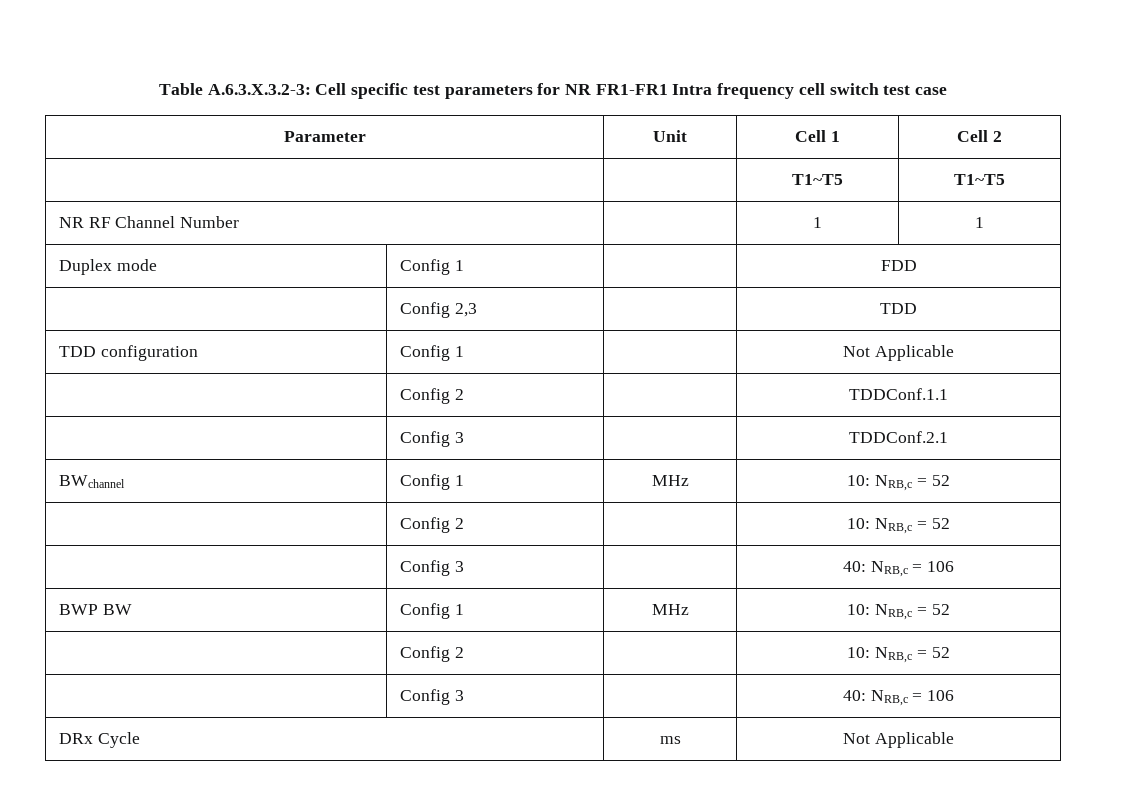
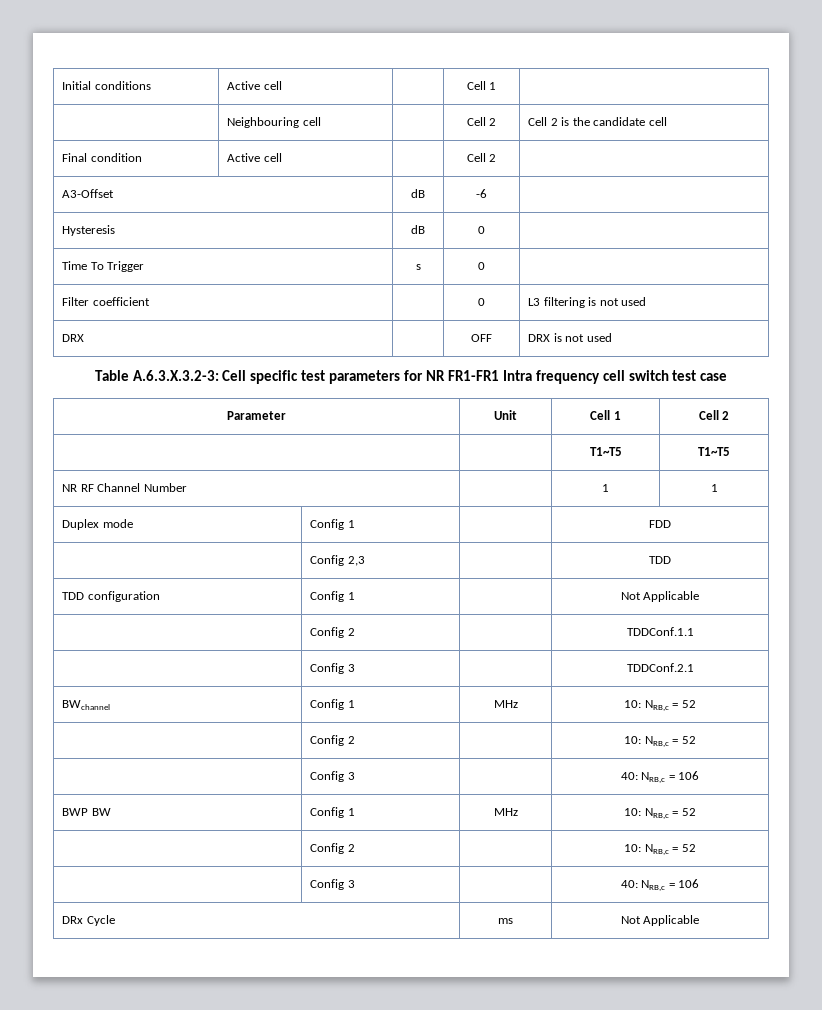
+ Initial conditions | Active cell | | Cell 1 |
+ | Neighbouring cell | | Cell 2 | Cell 2 is the candidate cell
+ Final condition | Active cell | | Cell 2 |
+ A3-Offset | dB | -6 |
+ Hysteresis | dB | 0 |
+ Time To Trigger | s | 0 |
+ Filter coefficient | | 0 | L3 filtering is not used
+ DRX | | OFF | DRX is not used

